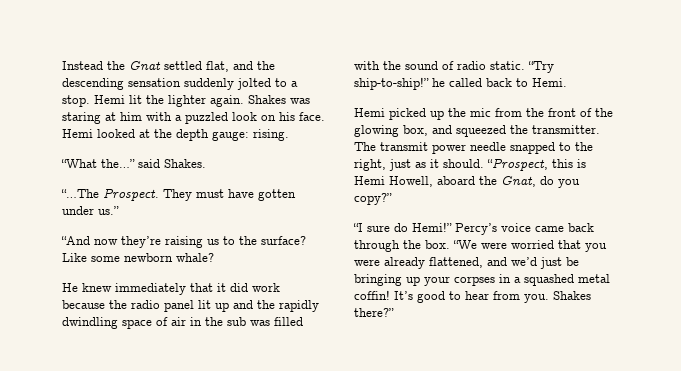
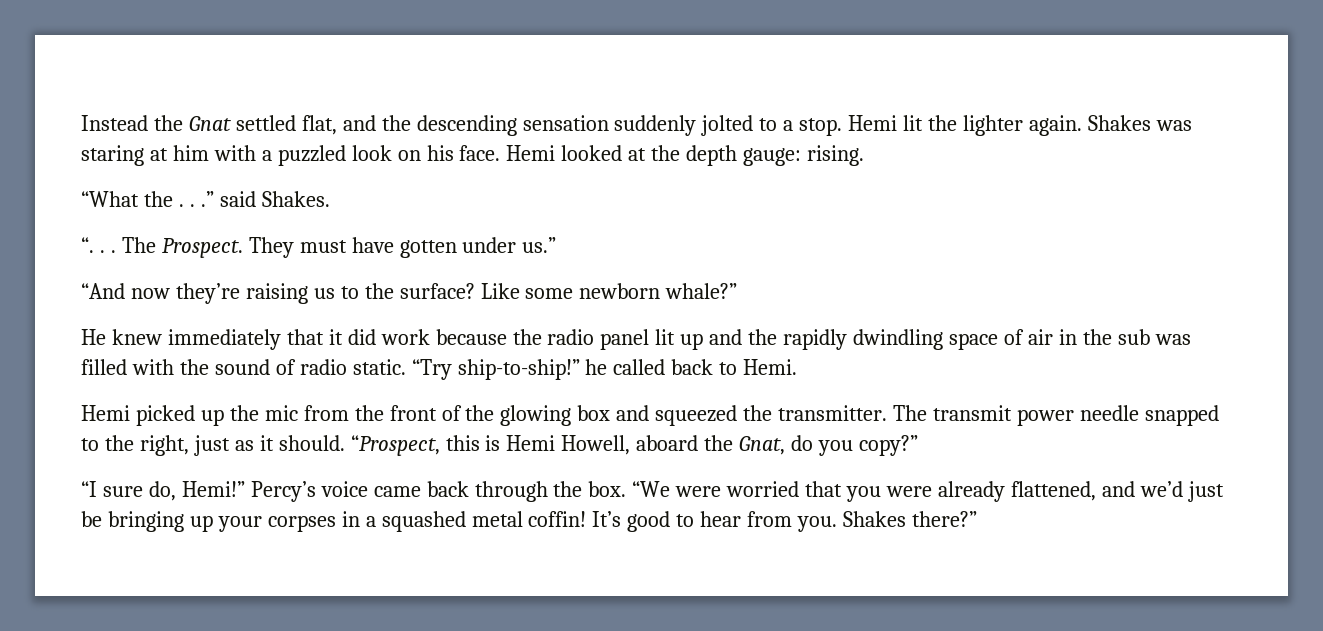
- “What the…” said Shakes.
- “…The Prospect.
+ “What the . . .” said Shakes.
+ “. . . The Prospect.
- Like some newborn whale?
+ Like some newborn whale?”
- Hemi picked up the mic from the front of the glowing box, and squeezed the transmitter.
+ Hemi picked up the mic from the front of the glowing box and squeezed the transmitter.
- “I sure do Hemi!”
+ “I sure do, Hemi!”

